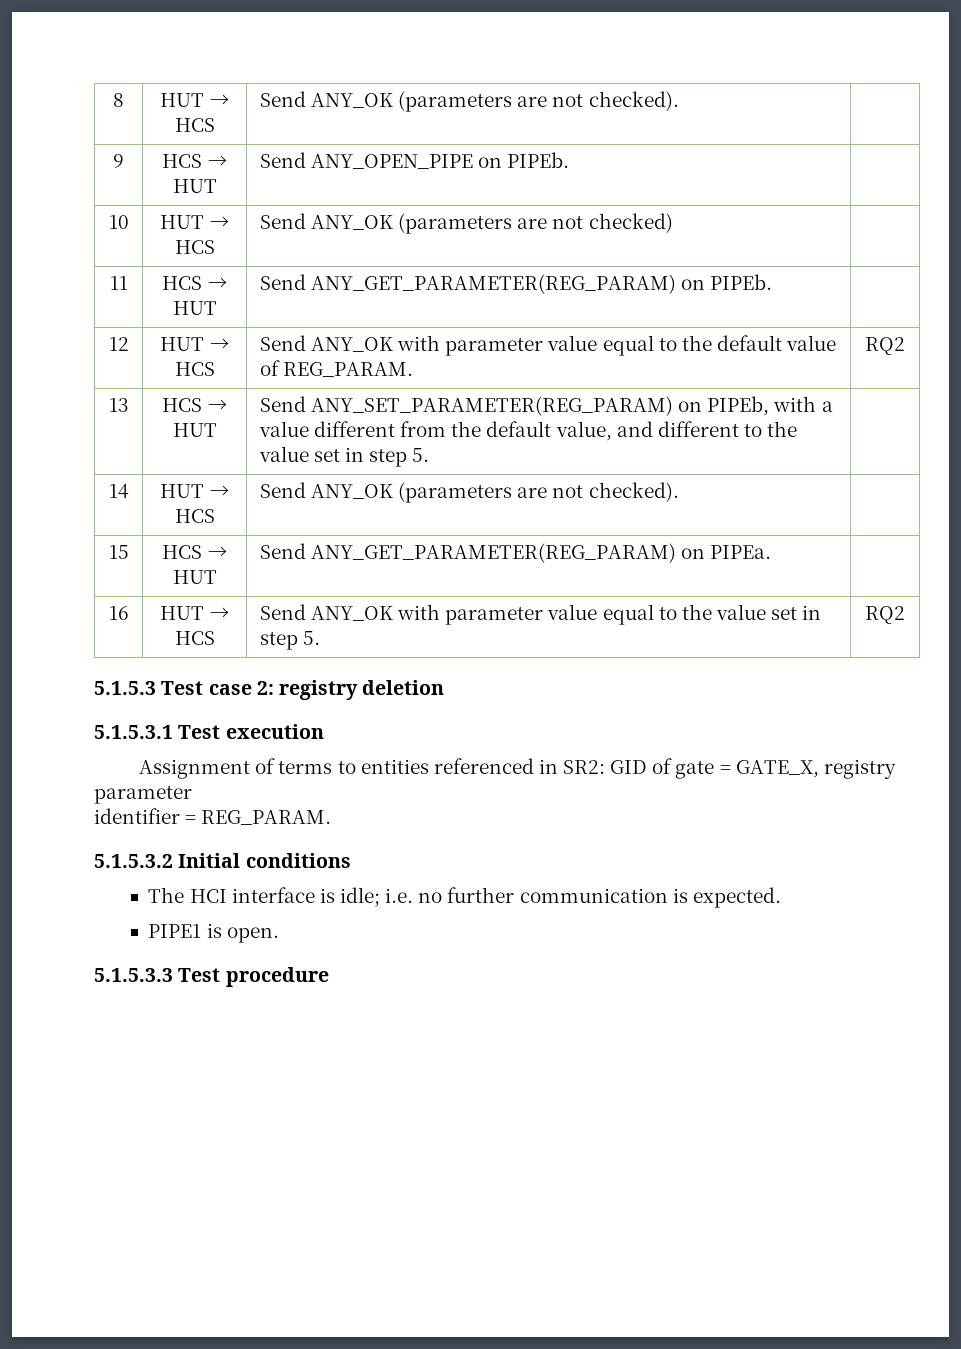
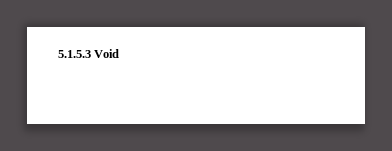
- 8 | HUT → HCS | Send ANY_OK (parameters are not checked). |
- 9 | HCS → HUT | Send ANY_OPEN_PIPE on PIPEb. |
- 10 | HUT → HCS | Send ANY_OK (parameters are not checked) |
- 11 | HCS → HUT | Send ANY_GET_PARAMETER(REG_PARAM) on PIPEb. |
- 12 | HUT → HCS | Send ANY_OK with parameter value equal to the default value of REG_PARAM. | RQ2
- 13 | HCS → HUT | Send ANY_SET_PARAMETER(REG_PARAM) on PIPEb, with a value different from the default value, and different to the value set in step 5. |
- 14 | HUT → HCS | Send ANY_OK (parameters are not checked). |
- 15 | HCS → HUT | Send ANY_GET_PARAMETER(REG_PARAM) on PIPEa. |
- 16 | HUT → HCS | Send ANY_OK with parameter value equal to the value set in step 5. | RQ2
- 5.1.5.3 Test case 2: registry deletion
- 5.1.5.3.1 Test execution
- Assignment of terms to entities referenced in SR2: GID of gate = GATE_X, registry parameter
- identifier = REG_PARAM.
- 5.1.5.3.2 Initial conditions
- The HCI interface is idle; i.e. no further communication is expected.
- PIPE1 is open.
- 5.1.5.3.3 Test procedure
+ 5.1.5.3 Void

